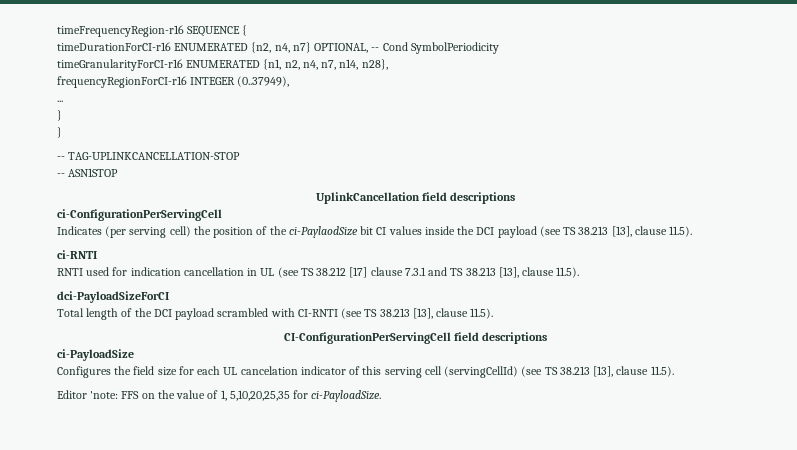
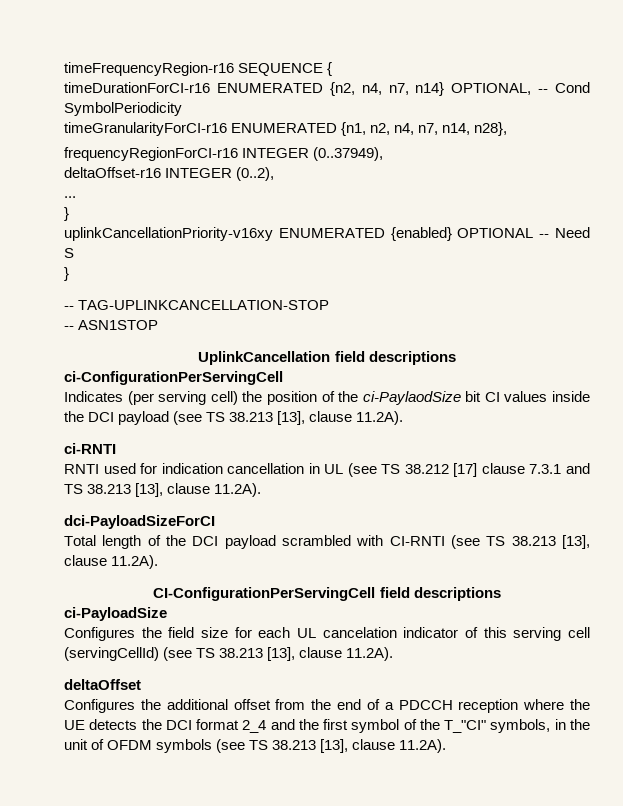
- timeDurationForCI-r16 ENUMERATED {n2, n4, n7} OPTIONAL, -- Cond SymbolPeriodicity
+ timeDurationForCI-r16 ENUMERATED {n2, n4, n7, n14} OPTIONAL, -- Cond SymbolPeriodicity
+ deltaOffset-r16 INTEGER (0..2),
+ uplinkCancellationPriority-v16xy ENUMERATED {enabled} OPTIONAL -- Need S
- Indicates (per serving cell) the position of the ci-PaylaodSize bit CI values inside the DCI payload (see TS 38.213 [13], clause 11.5).
+ Indicates (per serving cell) the position of the ci-PaylaodSize bit CI values inside the DCI payload (see TS 38.213 [13], clause 11.2A).
- RNTI used for indication cancellation in UL (see TS 38.212 [17] clause 7.3.1 and TS 38.213 [13], clause 11.5).
+ RNTI used for indication cancellation in UL (see TS 38.212 [17] clause 7.3.1 and TS 38.213 [13], clause 11.2A).
- Total length of the DCI payload scrambled with CI-RNTI (see TS 38.213 [13], clause 11.5).
+ Total length of the DCI payload scrambled with CI-RNTI (see TS 38.213 [13], clause 11.2A).
- Configures the field size for each UL cancelation indicator of this serving cell (servingCellId) (see TS 38.213 [13], clause 11.5).
- Editor 'note: FFS on the value of 1, 5,10,20,25,35 for ci-PayloadSize.
+ Configures the field size for each UL cancelation indicator of this serving cell (servingCellId) (see TS 38.213 [13], clause 11.2A).
+ deltaOffset
+ Configures the additional offset from the end of a PDCCH reception where the UE detects the DCI format 2_4 and the first symbol of the T_"CI" symbols, in the unit of OFDM symbols (see TS 38.213 [13], clause 11.2A).

